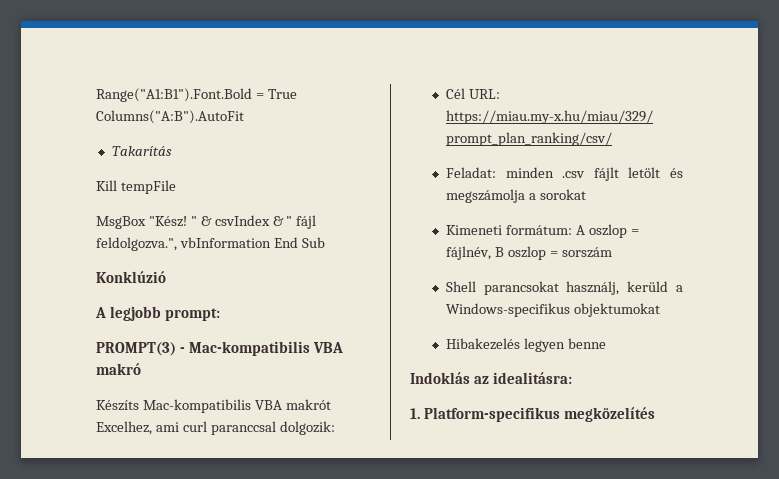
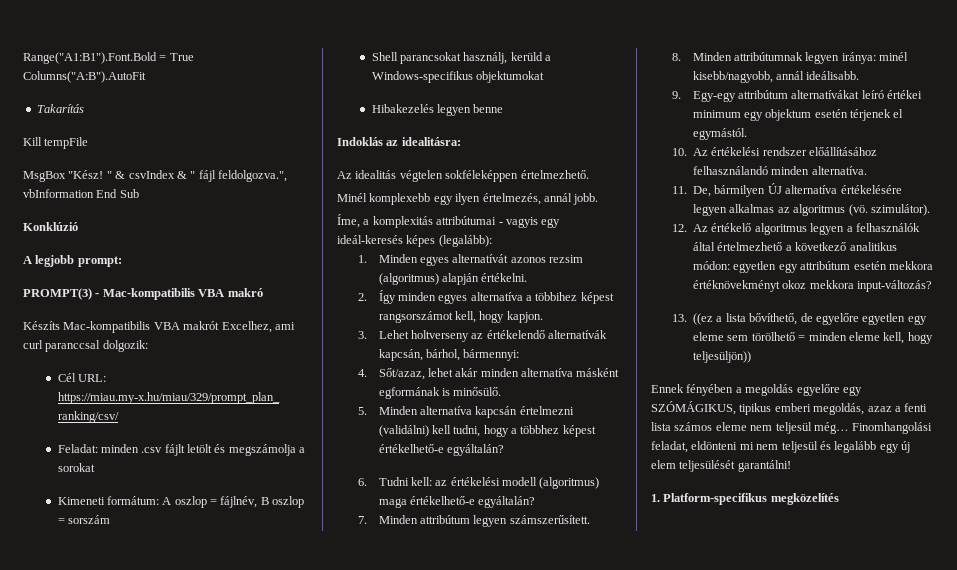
+ Az idealitás végtelen sokféleképpen értelmezhető.
+ Minél komplexebb egy ilyen értelmezés, annál jobb.
+ Íme, a komplexitás attribútumai - vagyis egy ideál-keresés képes (legalább):
+ 1. Minden egyes alternatívát azonos rezsim (algoritmus) alapján értékelni.
+ 2. Így minden egyes alternatíva a többihez képest rangsorszámot kell, hogy kapjon.
+ 3. Lehet holtverseny az értékelendő alternatívák kapcsán, bárhol, bármennyi:
+ 4. Sőt/azaz, lehet akár minden alternatíva másként egformának is minősülő.
+ 5. Minden alternatíva kapcsán értelmezni (validálni) kell tudni, hogy a többhez képest értékelhető-e egyáltalán?
+ 6. Tudni kell: az értékelési modell (algoritmus) maga értékelhető-e egyáltalán?
+ 7. Minden attribútum legyen számszerűsített.
+ 8. Minden attribútumnak legyen iránya: minél kisebb/nagyobb, annál ideálisabb.
+ 9. Egy-egy attribútum alternatívákat leíró értékei minimum egy objektum esetén térjenek el egymástól.
+ 10. Az értékelési rendszer előállításához felhasználandó minden alternatíva.
+ 11. De, bármilyen ÚJ alternatíva értékelésére legyen alkalmas az algoritmus (vö. szimulátor).
+ 12. Az értékelő algoritmus legyen a felhasználók által értelmezhető a következő analitikus módon: egyetlen egy attribútum esetén mekkora értéknövekményt okoz mekkora input-változás?
+ 13. ((ez a lista bővíthető, de egyelőre egyetlen egy eleme sem törölhető = minden eleme kell, hogy teljesüljön))
+ Ennek fényében a megoldás egyelőre egy SZÓMÁGIKUS, tipikus emberi megoldás, azaz a fenti lista számos eleme nem teljesül még… Finomhangolási feladat, eldönteni mi nem teljesül és legalább egy új elem teljesülését garantálni!

